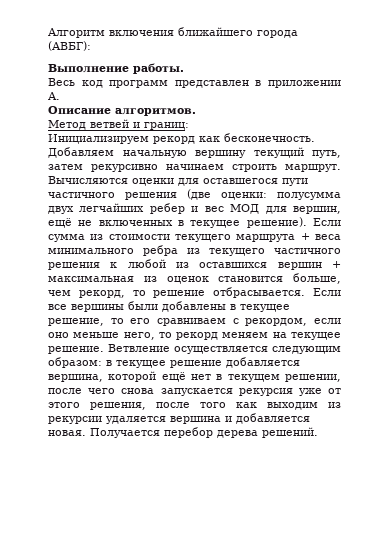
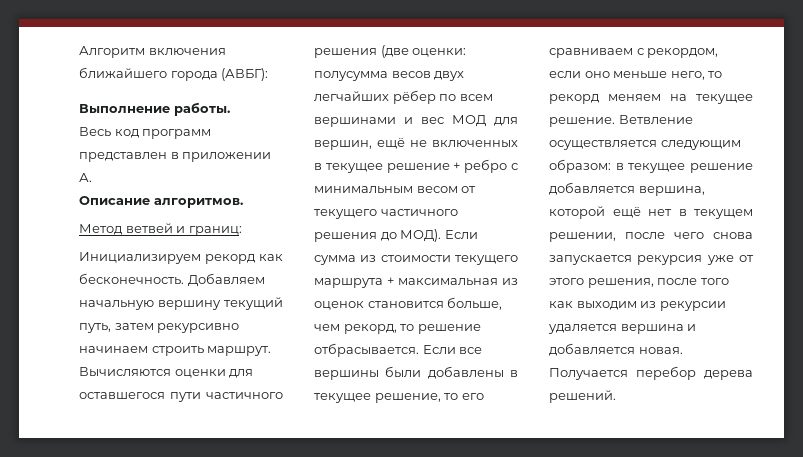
- Вычисляются оценки для оставшегося пути частичного решения (две оценки: полусумма двух легчайших ребер и вес МОД для вершин, ещё не включенных в текущее решение).
+ Вычисляются оценки для оставшегося пути частичного решения (две оценки: полусумма весов двух легчайших рёбер по всем вершинами и вес МОД для вершин, ещё не включенных в текущее решение + ребро с минимальным весом от текущего частичного решения до МОД).
- Если сумма из стоимости текущего маршрута + веса минимального ребра из текущего частичного решения к любой из оставшихся вершин + максимальная из оценок становится больше, чем рекорд, то решение отбрасывается.
+ Если сумма из стоимости текущего маршрута + максимальная из оценок становится больше, чем рекорд, то решение отбрасывается.

